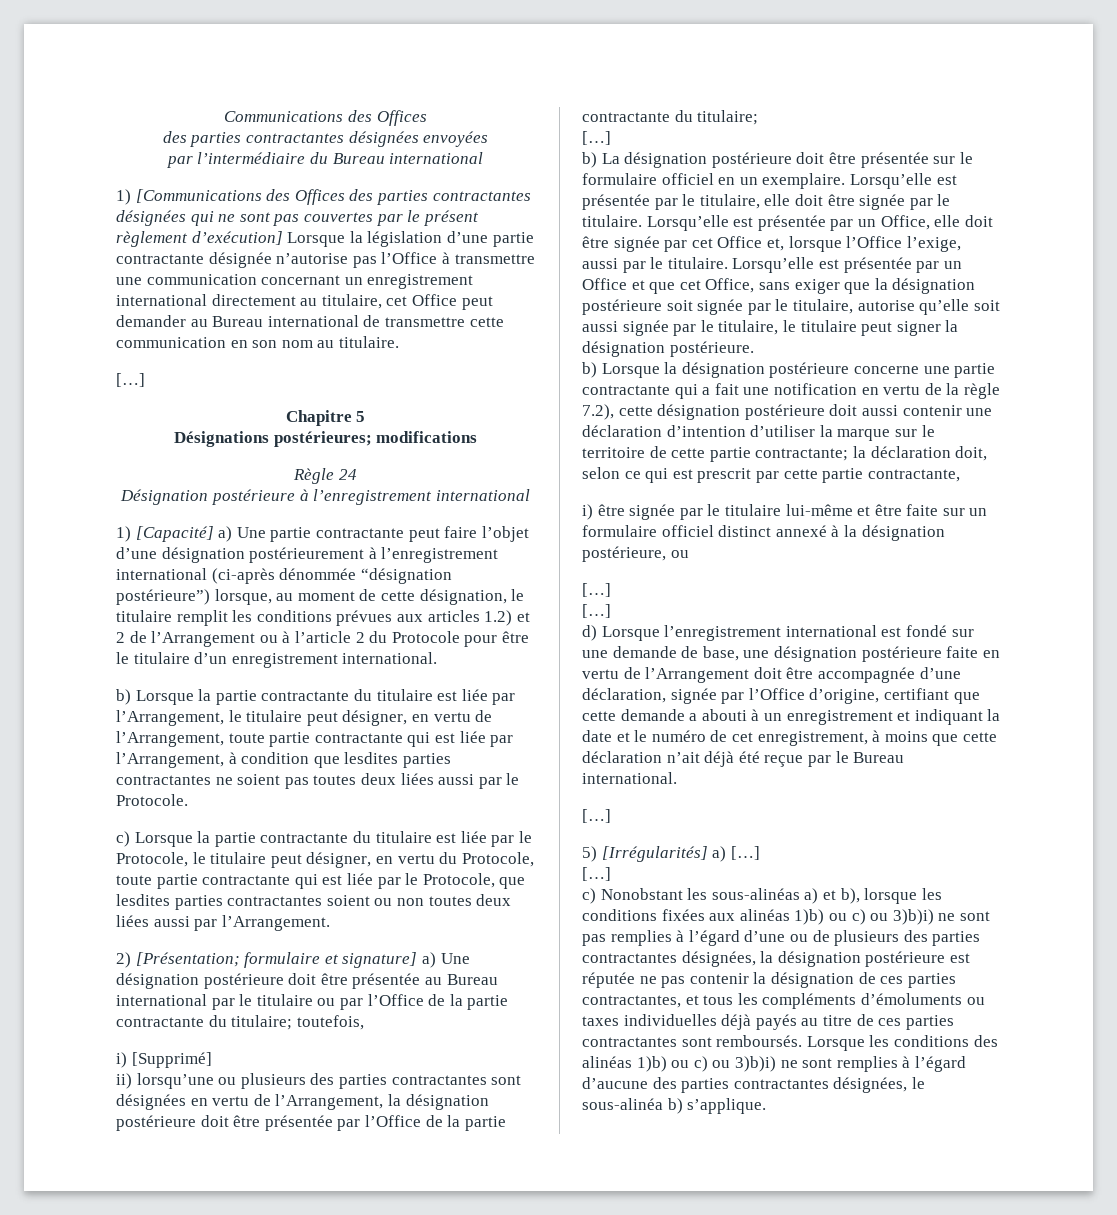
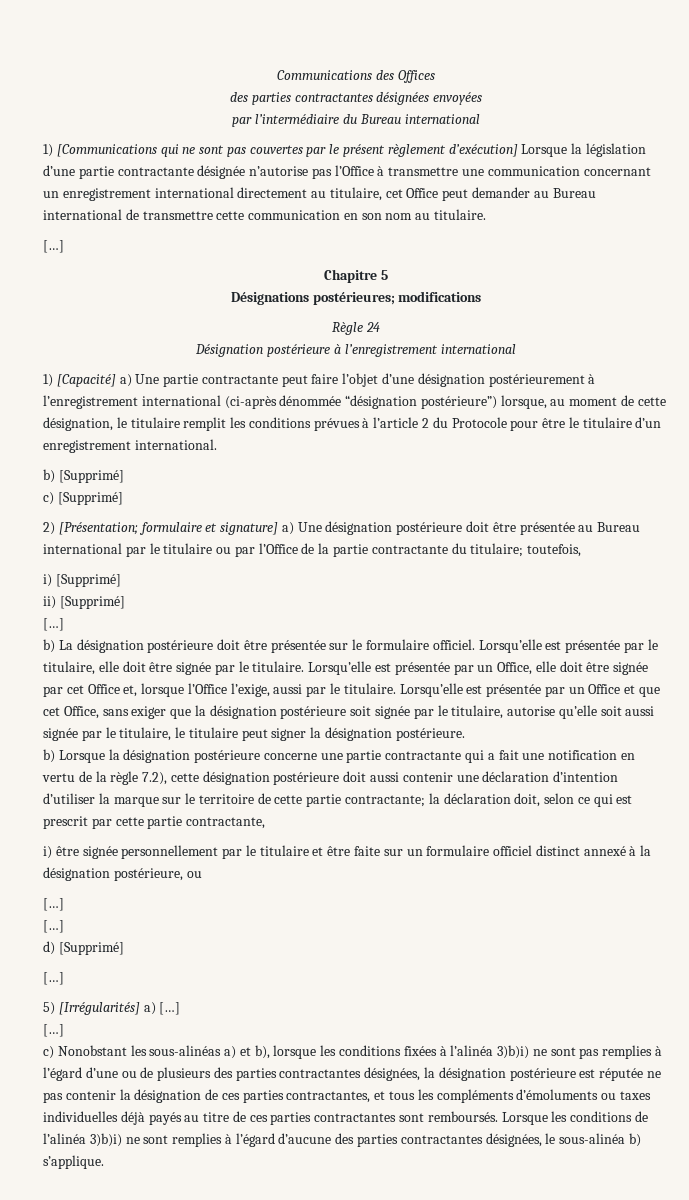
- 1) [Communications des Offices des parties contractantes désignées qui ne sont pas couvertes par le présent règlement d’exécution] Lorsque la législation d’une partie contractante désignée n’autorise pas l’Office à transmettre une communication concernant un enregistrement international directement au titulaire, cet Office peut demander au Bureau international de transmettre cette communication en son nom au titulaire.
+ 1) [Communications qui ne sont pas couvertes par le présent règlement d’exécution] Lorsque la législation d’une partie contractante désignée n’autorise pas l’Office à transmettre une communication concernant un enregistrement international directement au titulaire, cet Office peut demander au Bureau international de transmettre cette communication en son nom au titulaire.
- 1) [Capacité] a) Une partie contractante peut faire l’objet d’une désignation postérieurement à l’enregistrement international (ci-après dénommée “désignation postérieure”) lorsque, au moment de cette désignation, le titulaire remplit les conditions prévues aux articles 1.2) et 2 de l’Arrangement ou à l’article 2 du Protocole pour être le titulaire d’un enregistrement international.
+ 1) [Capacité] a) Une partie contractante peut faire l’objet d’une désignation postérieurement à l’enregistrement international (ci-après dénommée “désignation postérieure”) lorsque, au moment de cette désignation, le titulaire remplit les conditions prévues à l’article 2 du Protocole pour être le titulaire d’un enregistrement international.
- b) Lorsque la partie contractante du titulaire est liée par l’Arrangement, le titulaire peut désigner, en vertu de l’Arrangement, toute partie contractante qui est liée par l’Arrangement, à condition que lesdites parties contractantes ne soient pas toutes deux liées aussi par le Protocole.
- c) Lorsque la partie contractante du titulaire est liée par le Protocole, le titulaire peut désigner, en vertu du Protocole, toute partie contractante qui est liée par le Protocole, que lesdites parties contractantes soient ou non toutes deux liées aussi par l’Arrangement.
+ b) [Supprimé]
+ c) [Supprimé]
- ii) lorsqu’une ou plusieurs des parties contractantes sont désignées en vertu de l’Arrangement, la désignation postérieure doit être présentée par l’Office de la partie contractante du titulaire;
+ ii) [Supprimé]
- b) La désignation postérieure doit être présentée sur le formulaire officiel en un exemplaire.
+ b) La désignation postérieure doit être présentée sur le formulaire officiel.
- i) être signée par le titulaire lui-même et être faite sur un formulaire officiel distinct annexé à la désignation postérieure, ou
+ i) être signée personnellement par le titulaire et être faite sur un formulaire officiel distinct annexé à la désignation postérieure, ou
- d) Lorsque l’enregistrement international est fondé sur une demande de base, une désignation postérieure faite en vertu de l’Arrangement doit être accompagnée d’une déclaration, signée par l’Office d’origine, certifiant que cette demande a abouti à un enregistrement et indiquant la date et le numéro de cet enregistrement, à moins que cette déclaration n’ait déjà été reçue par le Bureau international.
+ d) [Supprimé]
- c) Nonobstant les sous-alinéas a) et b), lorsque les conditions fixées aux alinéas 1)b) ou c) ou 3)b)i) ne sont pas remplies à l’égard d’une ou de plusieurs des parties contractantes désignées, la désignation postérieure est réputée ne pas contenir la désignation de ces parties contractantes, et tous les compléments d’émoluments ou taxes individuelles déjà payés au titre de ces parties contractantes sont remboursés.
+ c) Nonobstant les sous-alinéas a) et b), lorsque les conditions fixées à l’alinéa 3)b)i) ne sont pas remplies à l’égard d’une ou de plusieurs des parties contractantes désignées, la désignation postérieure est réputée ne pas contenir la désignation de ces parties contractantes, et tous les compléments d’émoluments ou taxes individuelles déjà payés au titre de ces parties contractantes sont remboursés.
- Lorsque les conditions des alinéas 1)b) ou c) ou 3)b)i) ne sont remplies à l’égard d’aucune des parties contractantes désignées, le sous-alinéa b) s’applique.
+ Lorsque les conditions de l’alinéa 3)b)i) ne sont remplies à l’égard d’aucune des parties contractantes désignées, le sous-alinéa b) s’applique.

